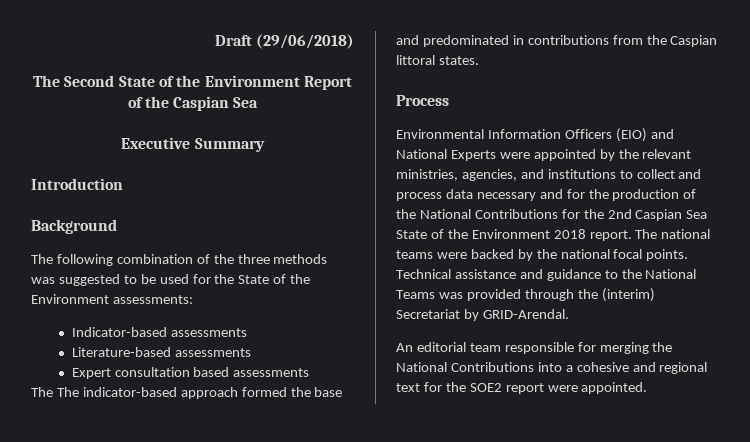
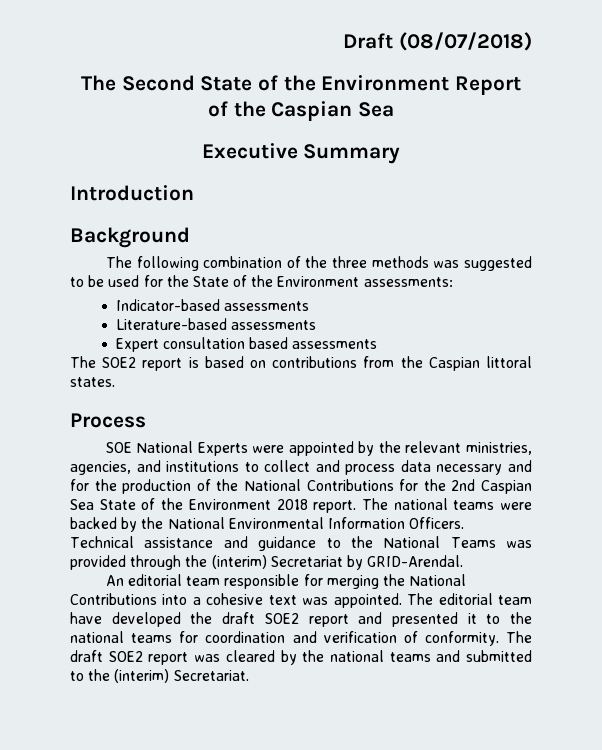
- Draft (29/06/2018)
+ Draft (08/07/2018)
- The The indicator-based approach formed the base and predominated in contributions from the Caspian littoral states.
+ The SOE2 report is based on contributions from the Caspian littoral states.
- Environmental Information Officers (EIO) and National Experts were appointed by the relevant ministries, agencies, and institutions to collect and process data necessary and for the production of the National Contributions for the 2nd Caspian Sea State of the Environment 2018 report.
+ SOE National Experts were appointed by the relevant ministries, agencies, and institutions to collect and process data necessary and for the production of the National Contributions for the 2nd Caspian Sea State of the Environment 2018 report.
- The national teams were backed by the national focal points.
+ The national teams were backed by the National Environmental Information Officers.
- An editorial team responsible for merging the National Contributions into a cohesive and regional text for the SOE2 report were appointed.
+ An editorial team responsible for merging the National Contributions into a cohesive text was appointed. The editorial team have developed the draft SOE2 report and presented it to the national teams for coordination and verification of conformity. The draft SOE2 report was cleared by the national teams and submitted to the (interim) Secretariat.

